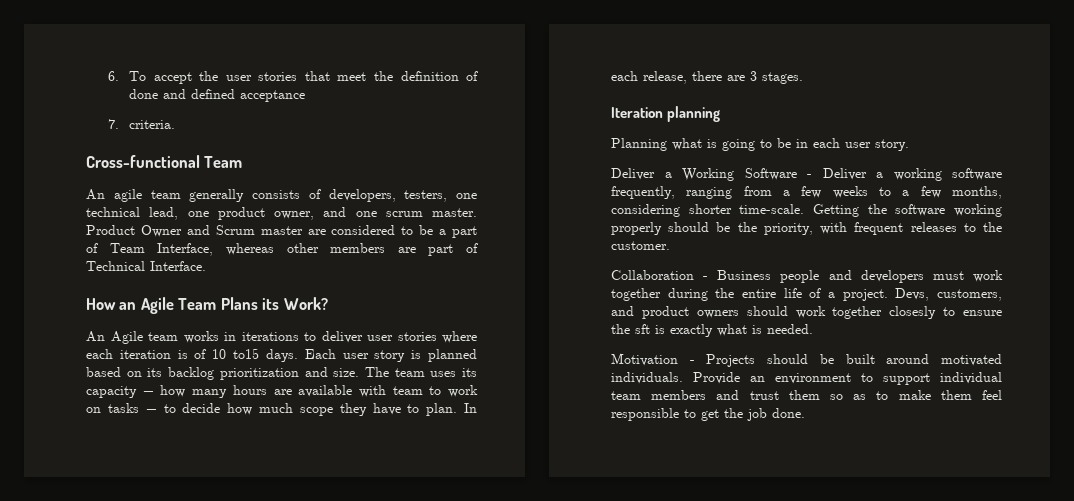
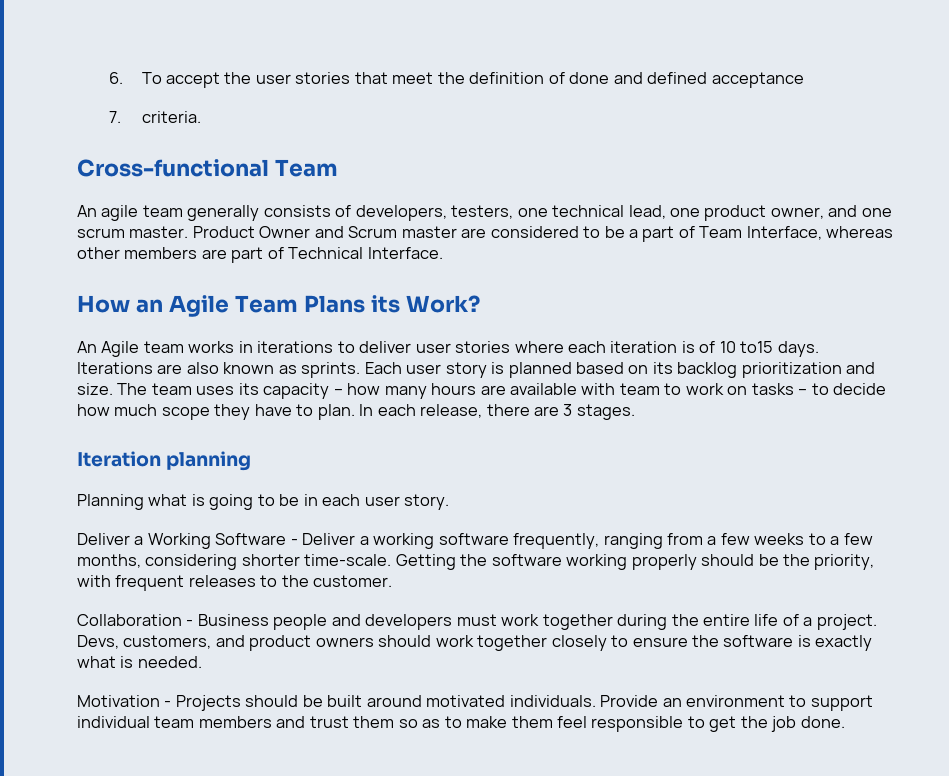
+ Iterations are also known as sprints.
- Devs, customers, and product owners should work together closesly to ensure the sft is exactly what is needed.
+ Devs, customers, and product owners should work together closely to ensure the software is exactly what is needed.

